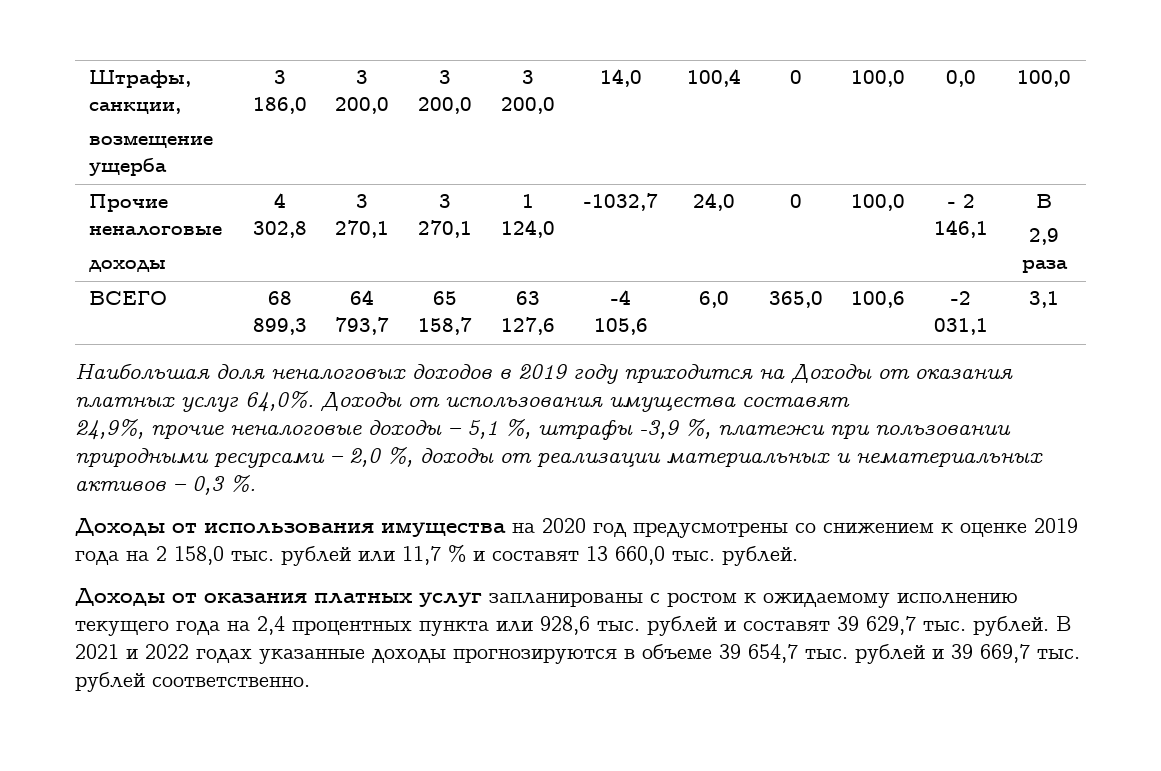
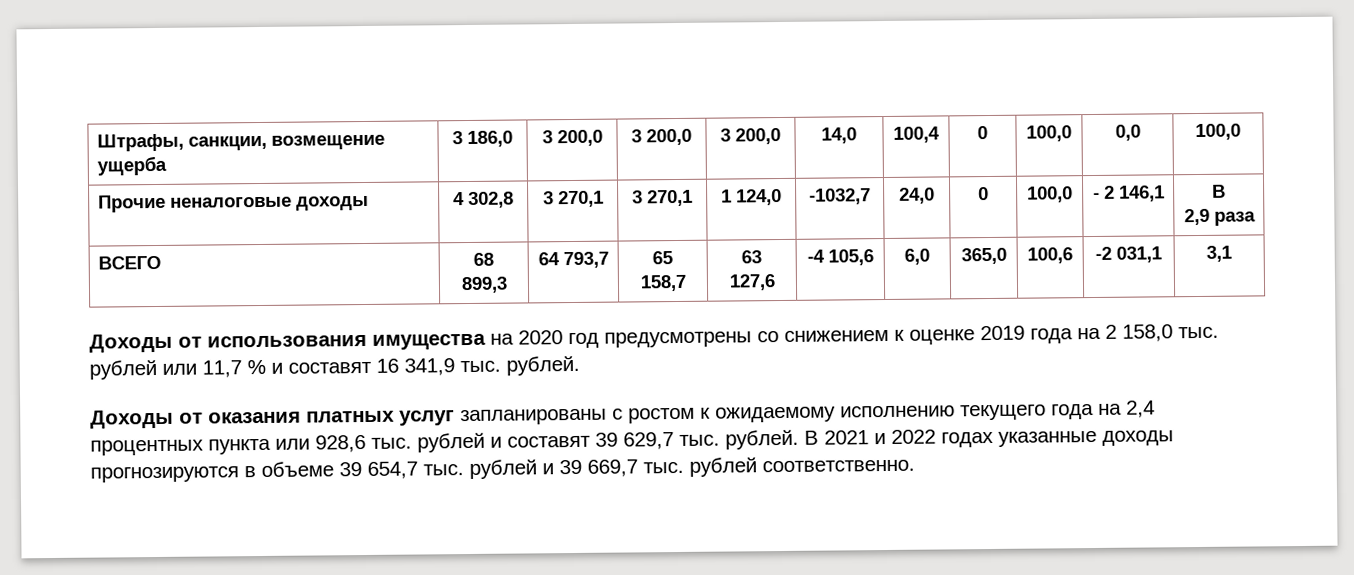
- Штрафы, санкции,
- возмещение ущерба | 3 186,0 | 3 200,0 | 3 200,0 | 3 200,0 | 14,0 | 100,4 | 0 | 100,0 | 0,0 | 100,0
+ Штрафы, санкции, возмещение ущерба | 3 186,0 | 3 200,0 | 3 200,0 | 3 200,0 | 14,0 | 100,4 | 0 | 100,0 | 0,0 | 100,0
- Прочие неналоговые
- доходы | 4 302,8 | 3 270,1 | 3 270,1 | 1 124,0 | -1032,7 | 24,0 | 0 | 100,0 | - 2 146,1 | В
+ Прочие неналоговые доходы | 4 302,8 | 3 270,1 | 3 270,1 | 1 124,0 | -1032,7 | 24,0 | 0 | 100,0 | - 2 146,1 | В
- Наибольшая доля неналоговых доходов в 2019 году приходится на Доходы от оказания платных услуг 64,0%. Доходы от использования имущества составят
- 24,9%, прочие неналоговые доходы – 5,1 %, штрафы -3,9 %, платежи при пользовании природными ресурсами – 2,0 %, доходы от реализации материальных и нематериальных активов – 0,3 %.
- Доходы от использования имущества на 2020 год предусмотрены со снижением к оценке 2019 года на 2 158,0 тыс. рублей или 11,7 % и составят 13 660,0 тыс. рублей.
+ Доходы от использования имущества на 2020 год предусмотрены со снижением к оценке 2019 года на 2 158,0 тыс. рублей или 11,7 % и составят 16 341,9 тыс. рублей.

